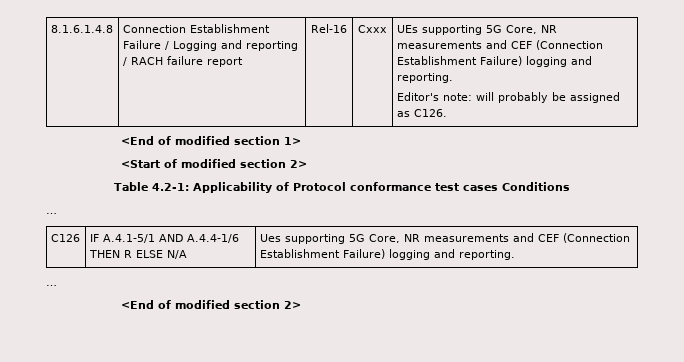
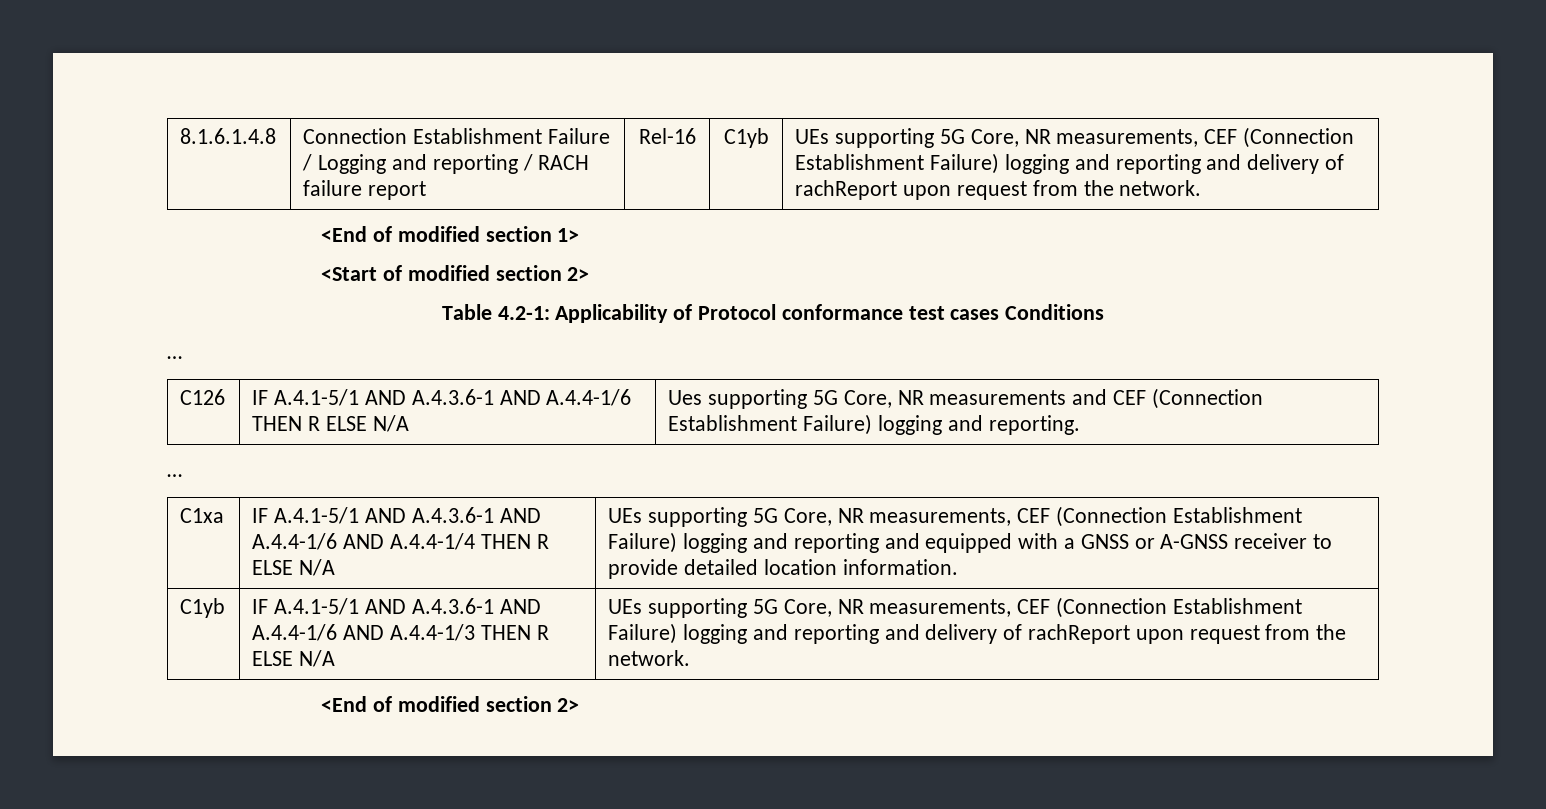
- 8.1.6.1.4.8 | Connection Establishment Failure / Logging and reporting / RACH failure report | Rel-16 | Cxxx | UEs supporting 5G Core, NR measurements and CEF (Connection Establishment Failure) logging and reporting.
- Editor's note: will probably be assigned as C126.
+ 8.1.6.1.4.8 | Connection Establishment Failure / Logging and reporting / RACH failure report | Rel-16 | C1yb | UEs supporting 5G Core, NR measurements, CEF (Connection Establishment Failure) logging and reporting and delivery of rachReport upon request from the network.
- C126 | IF A.4.1-5/1 AND A.4.4-1/6 THEN R ELSE N/A | Ues supporting 5G Core, NR measurements and CEF (Connection Establishment Failure) logging and reporting.
+ C126 | IF A.4.1-5/1 AND A.4.3.6-1 AND A.4.4-1/6 THEN R ELSE N/A | Ues supporting 5G Core, NR measurements and CEF (Connection Establishment Failure) logging and reporting.
+ C1xa | IF A.4.1-5/1 AND A.4.3.6-1 AND A.4.4-1/6 AND A.4.4-1/4 THEN R ELSE N/A | UEs supporting 5G Core, NR measurements, CEF (Connection Establishment Failure) logging and reporting and equipped with a GNSS or A-GNSS receiver to provide detailed location information.
+ C1yb | IF A.4.1-5/1 AND A.4.3.6-1 AND A.4.4-1/6 AND A.4.4-1/3 THEN R ELSE N/A | UEs supporting 5G Core, NR measurements, CEF (Connection Establishment Failure) logging and reporting and delivery of rachReport upon request from the network.

